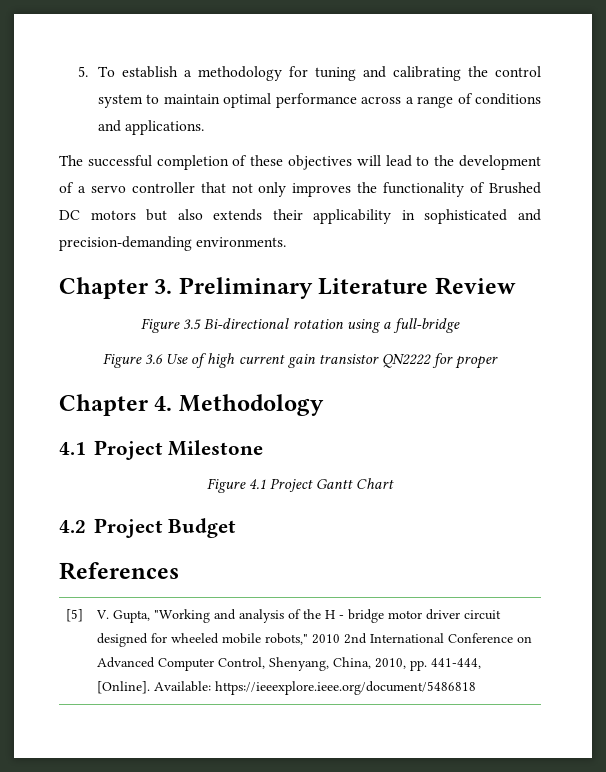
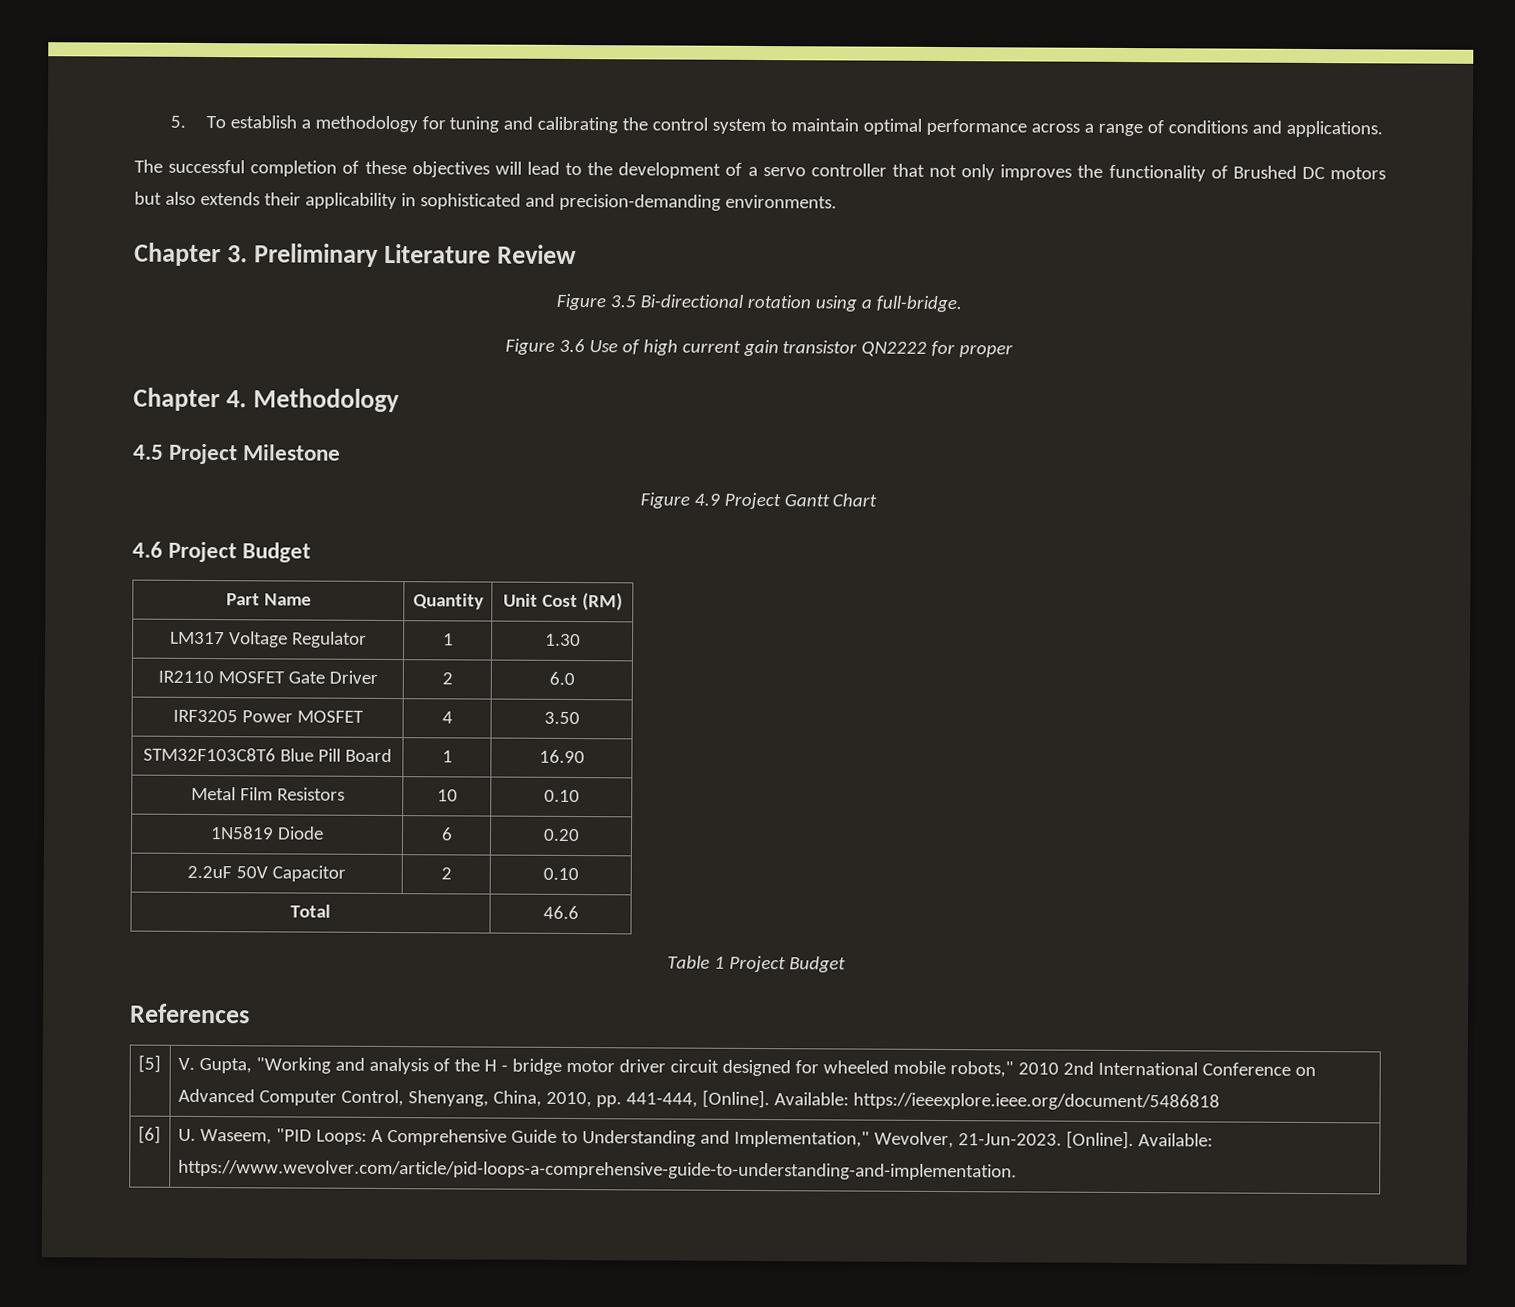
- Figure 3.5 Bi-directional rotation using a full-bridge
+ Figure 3.5 Bi-directional rotation using a full-bridge.
- 4.1 Project Milestone
+ 4.5 Project Milestone
- Figure 4.1 Project Gantt Chart
+ Figure 4.9 Project Gantt Chart
- 4.2 Project Budget
+ 4.6 Project Budget
+ Part Name | Quantity | Unit Cost (RM)
+ LM317 Voltage Regulator | 1 | 1.30
+ IR2110 MOSFET Gate Driver | 2 | 6.0
+ IRF3205 Power MOSFET | 4 | 3.50
+ STM32F103C8T6 Blue Pill Board | 1 | 16.90
+ Metal Film Resistors | 10 | 0.10
+ 1N5819 Diode | 6 | 0.20
+ 2.2uF 50V Capacitor | 2 | 0.10
+ Total | 46.6
+ Table 1 Project Budget
+ [6] | U. Waseem, "PID Loops: A Comprehensive Guide to Understanding and Implementation," Wevolver, 21-Jun-2023. [Online]. Available: https://www.wevolver.com/article/pid-loops-a-comprehensive-guide-to-understanding-and-implementation.

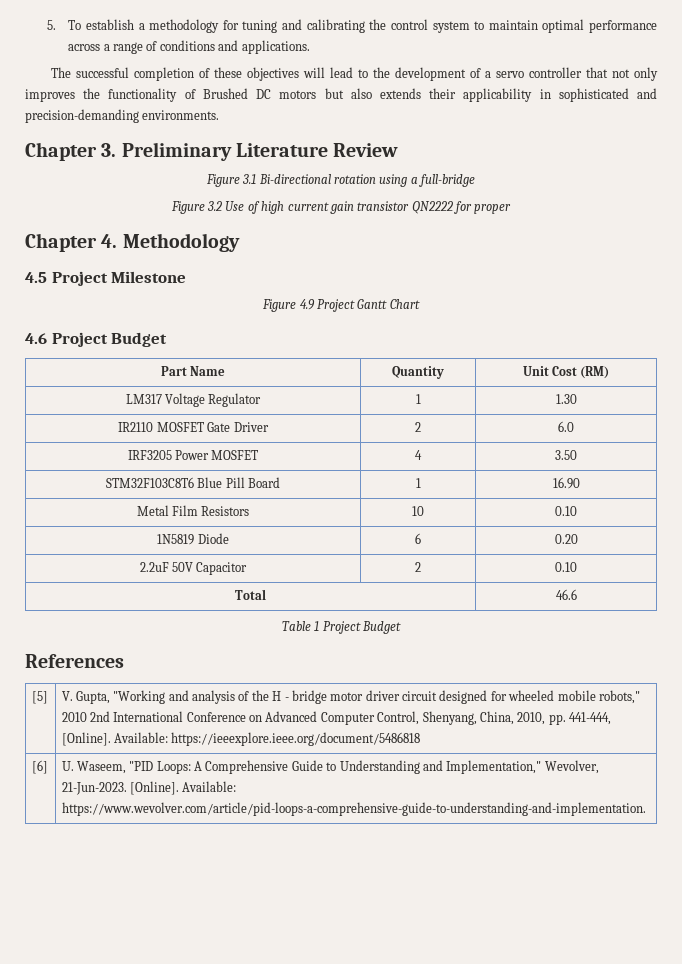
- Figure 3.5 Bi-directional rotation using a full-bridge.
- Figure 3.6 Use of high current gain transistor QN2222 for proper
+ Figure 3.1 Bi-directional rotation using a full-bridge
+ Figure 3.2 Use of high current gain transistor QN2222 for proper

